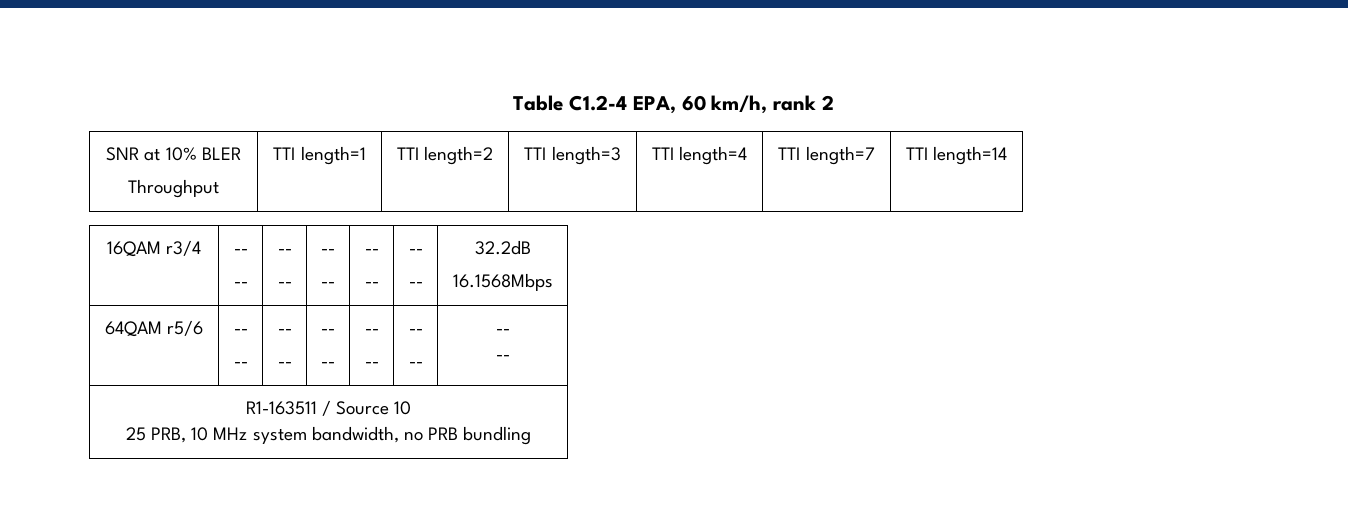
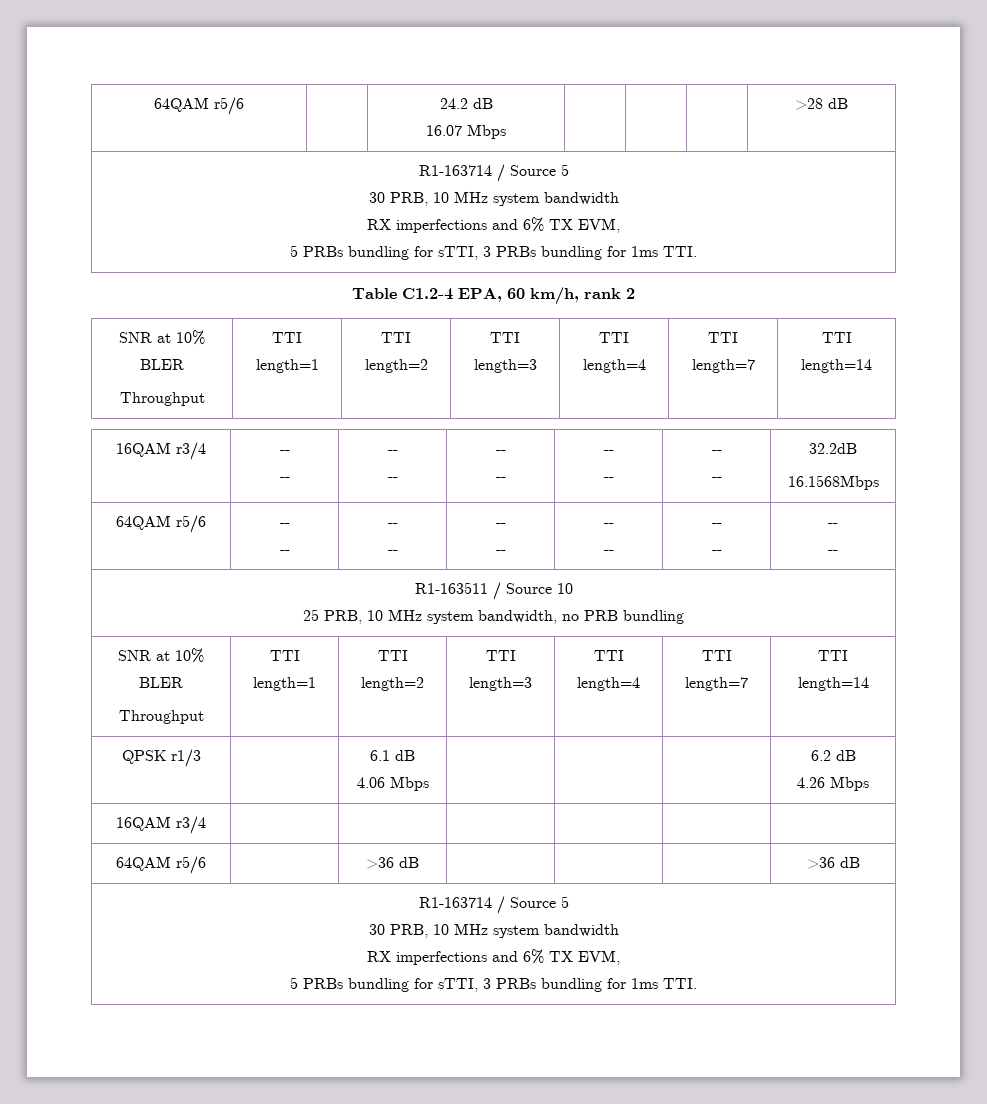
+ 64QAM r5/6 | | 24.2 dB
+ 16.07 Mbps | | | | >28 dB
+ R1-163714 / Source 5
+ 30 PRB, 10 MHz system bandwidth
+ RX imperfections and 6% TX EVM,
+ 5 PRBs bundling for sTTI, 3 PRBs bundling for 1ms TTI.
  R1-163511 / Source 10
  25 PRB, 10 MHz system bandwidth, no PRB bundling
+ SNR at 10% BLER
+ Throughput | TTI length=1 | TTI length=2 | TTI length=3 | TTI length=4 | TTI length=7 | TTI length=14
+ QPSK r1/3 | | 6.1 dB
+ 4.06 Mbps | | | | 6.2 dB
+ 4.26 Mbps
+ 16QAM r3/4 | | | | | |
+ 64QAM r5/6 | | >36 dB | | | | >36 dB
+ R1-163714 / Source 5
+ 30 PRB, 10 MHz system bandwidth
+ RX imperfections and 6% TX EVM,
+ 5 PRBs bundling for sTTI, 3 PRBs bundling for 1ms TTI.

